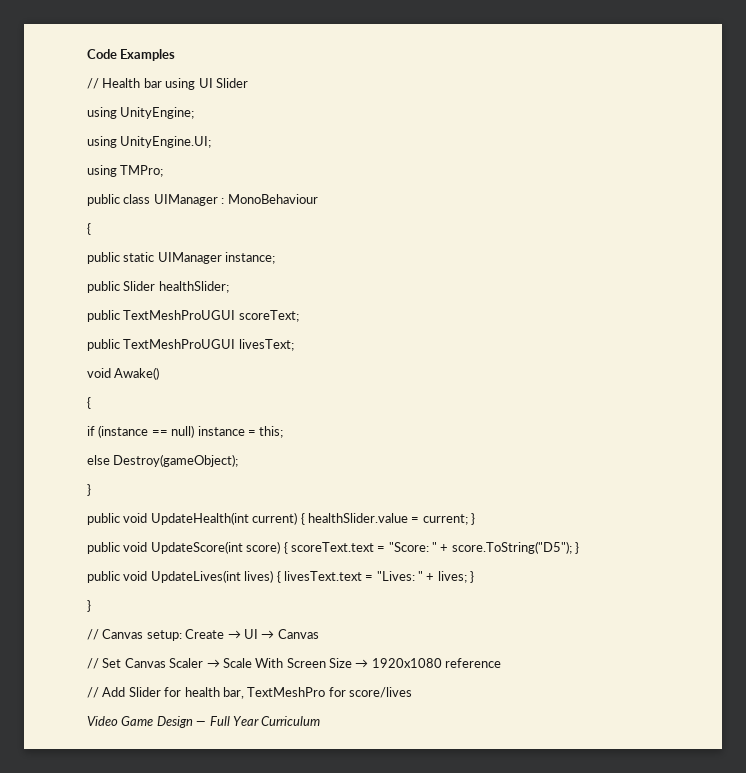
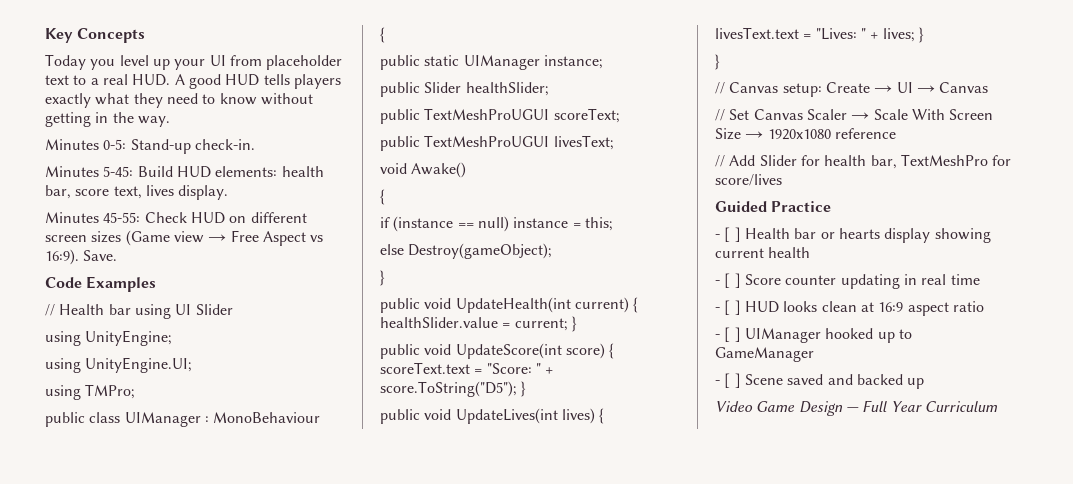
+ Key Concepts
+ Today you level up your UI from placeholder text to a real HUD. A good HUD tells players exactly what they need to know without getting in the way.
+ Minutes 0-5: Stand-up check-in.
+ Minutes 5-45: Build HUD elements: health bar, score text, lives display.
+ Minutes 45-55: Check HUD on different screen sizes (Game view → Free Aspect vs 16:9). Save.
+ Guided Practice
+ - [ ] Health bar or hearts display showing current health
+ - [ ] Score counter updating in real time
+ - [ ] HUD looks clean at 16:9 aspect ratio
+ - [ ] UIManager hooked up to GameManager
+ - [ ] Scene saved and backed up

